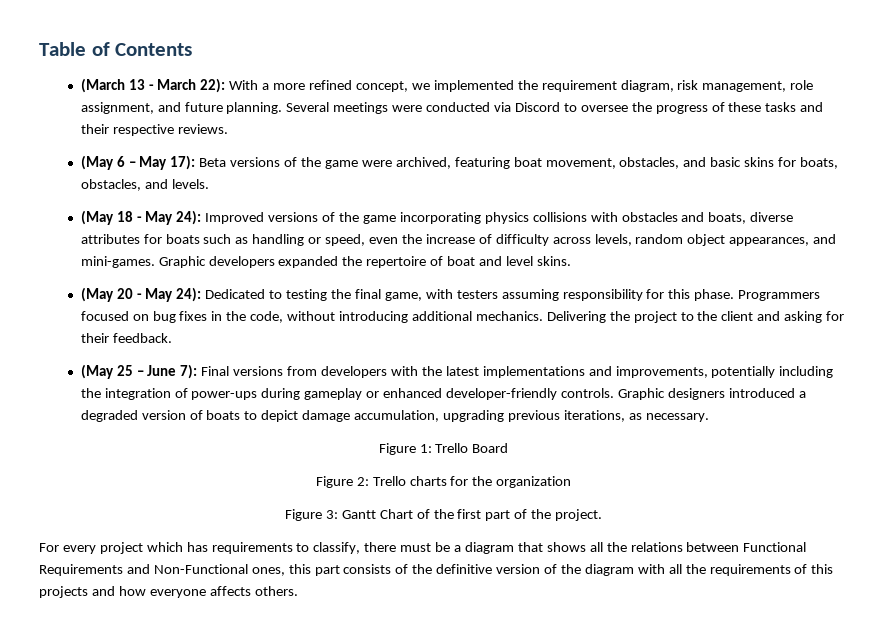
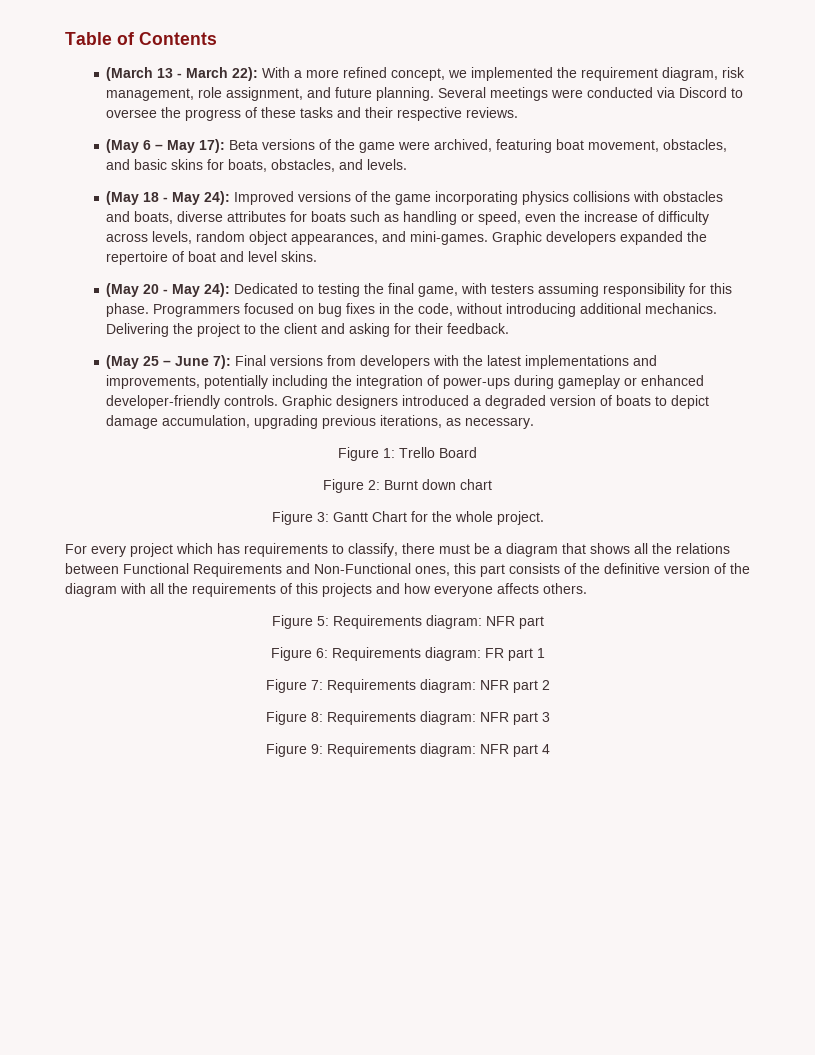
- Figure 2: Trello charts for the organization
+ Figure 2: Burnt down chart
- Figure 3: Gantt Chart of the first part of the project.
+ Figure 3: Gantt Chart for the whole project.
+ Figure 5: Requirements diagram: NFR part
+ Figure 6: Requirements diagram: FR part 1
+ Figure 7: Requirements diagram: NFR part 2
+ Figure 8: Requirements diagram: NFR part 3
+ Figure 9: Requirements diagram: NFR part 4

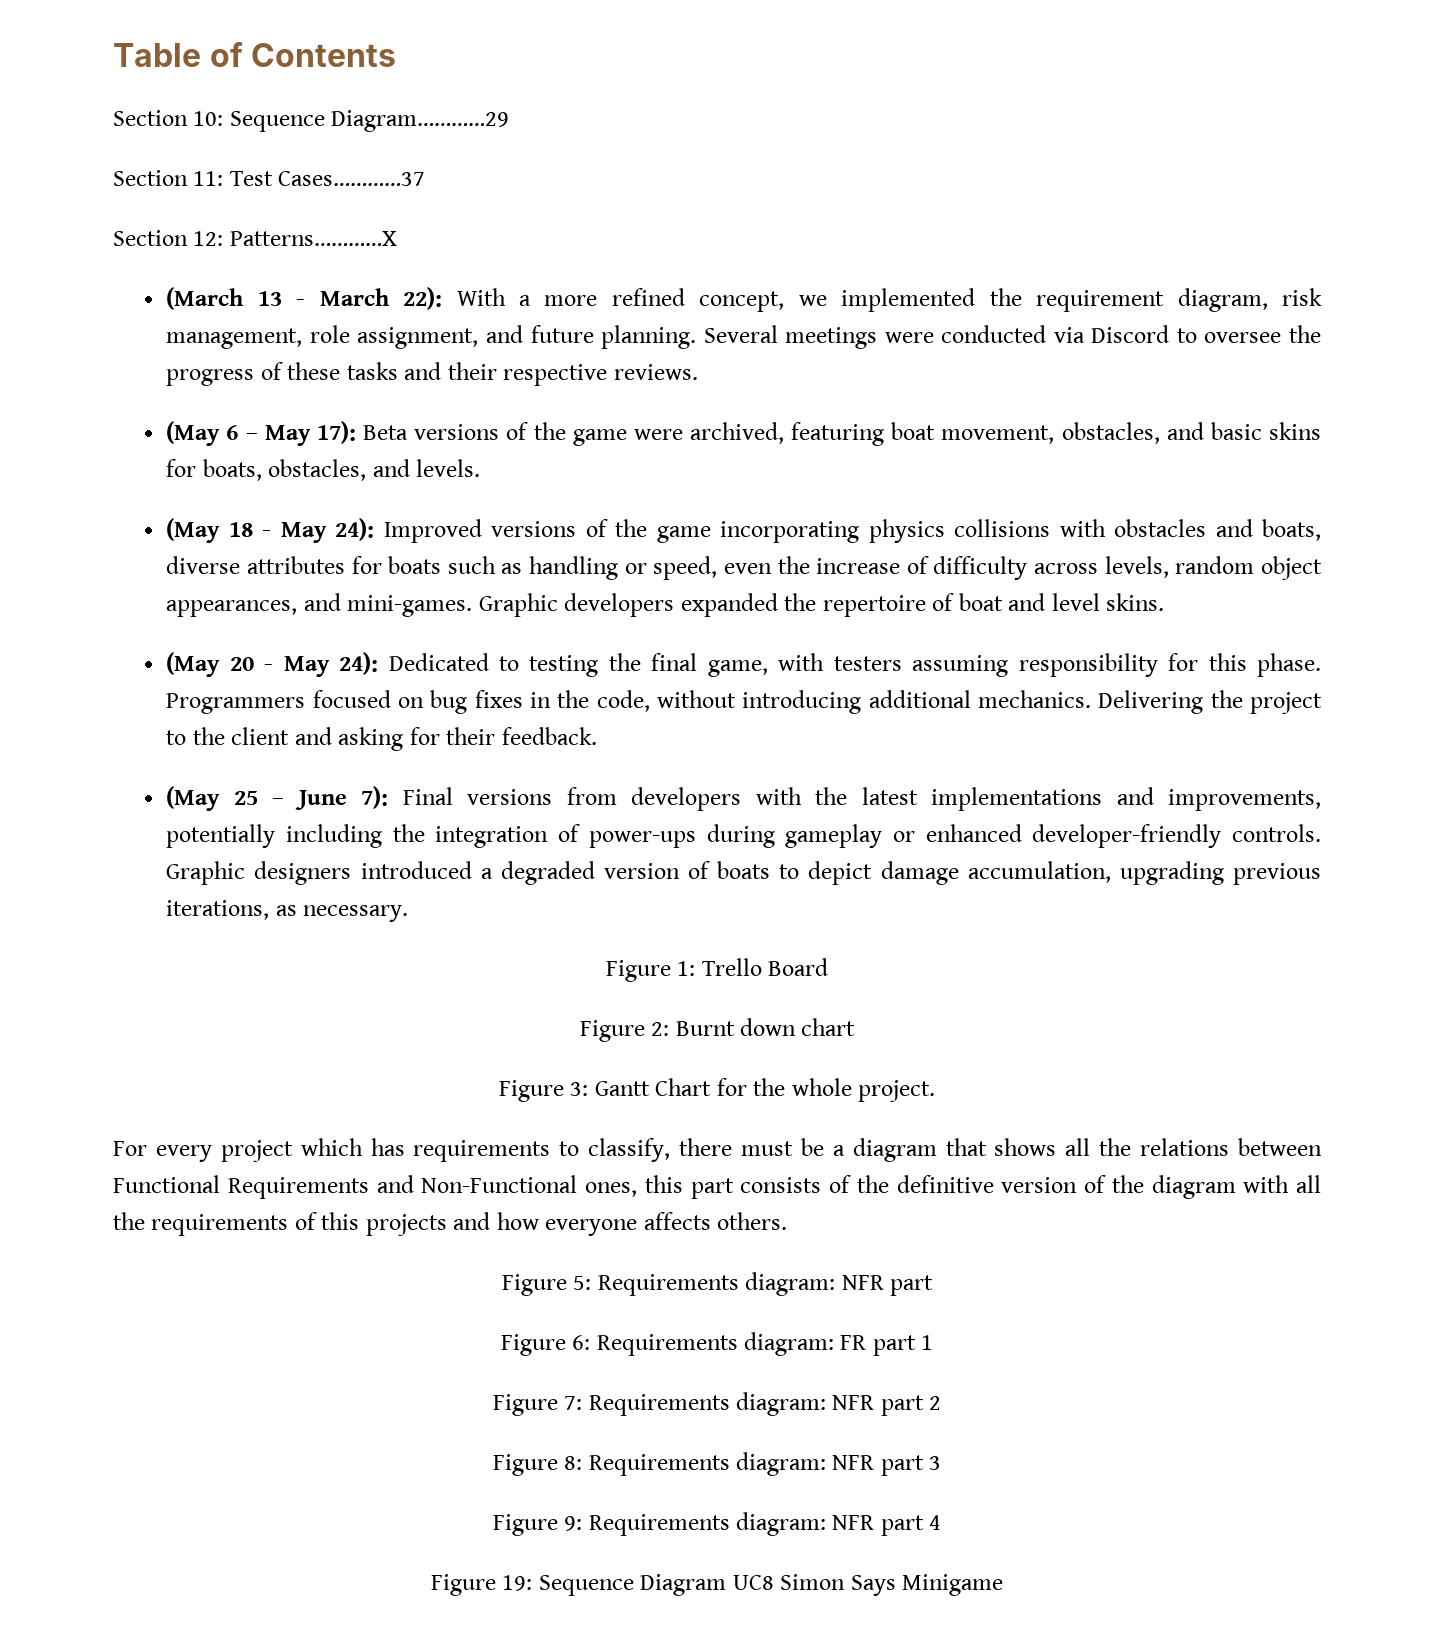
+ Section 10: Sequence Diagram…………29
+ Section 11: Test Cases…………37
+ Section 12: Patterns…………X
+ Figure 19: Sequence Diagram UC8 Simon Says Minigame

